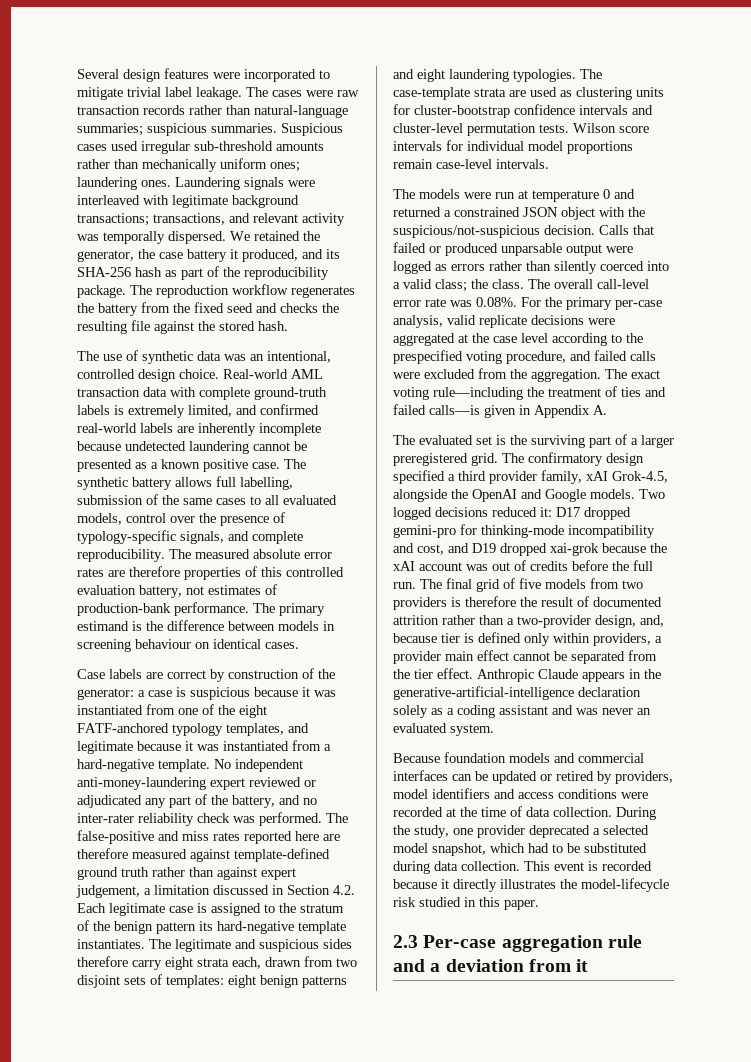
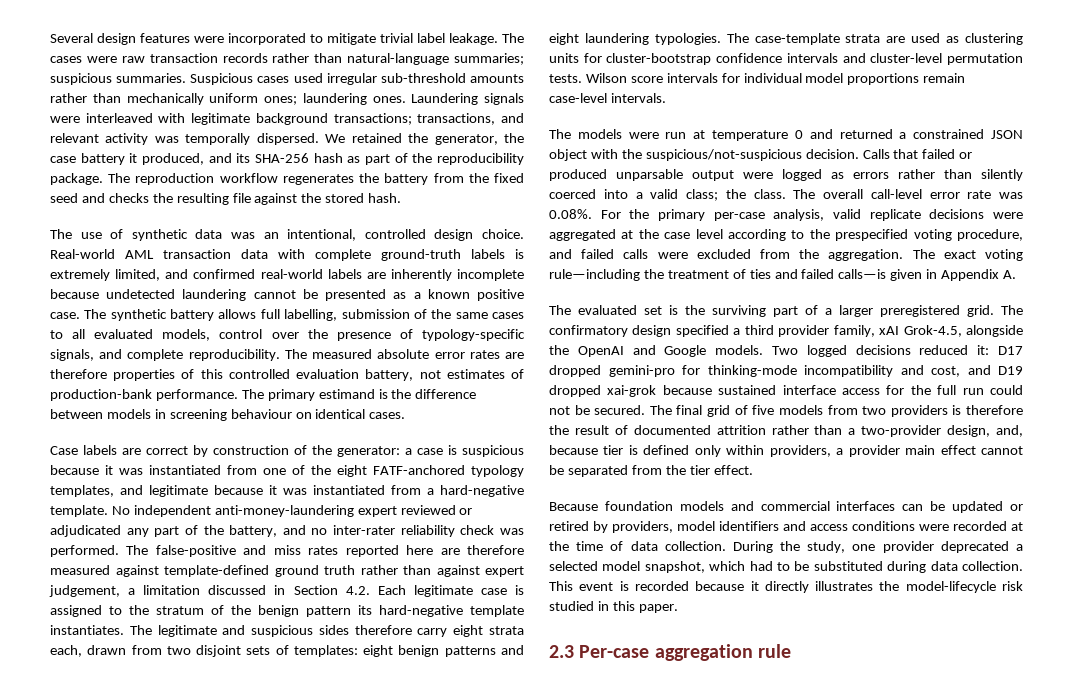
- Two logged decisions reduced it: D17 dropped gemini-pro for thinking-mode incompatibility and cost, and D19 dropped xai-grok because the xAI account was out of credits before the full run.
+ Two logged decisions reduced it: D17 dropped gemini-pro for thinking-mode incompatibility and cost, and D19 dropped xai-grok because sustained interface access for the full run could not be secured.
- Anthropic Claude appears in the generative-artificial-intelligence declaration solely as a coding assistant and was never an evaluated system.
- 2.3 Per-case aggregation rule and a deviation from it
+ 2.3 Per-case aggregation rule

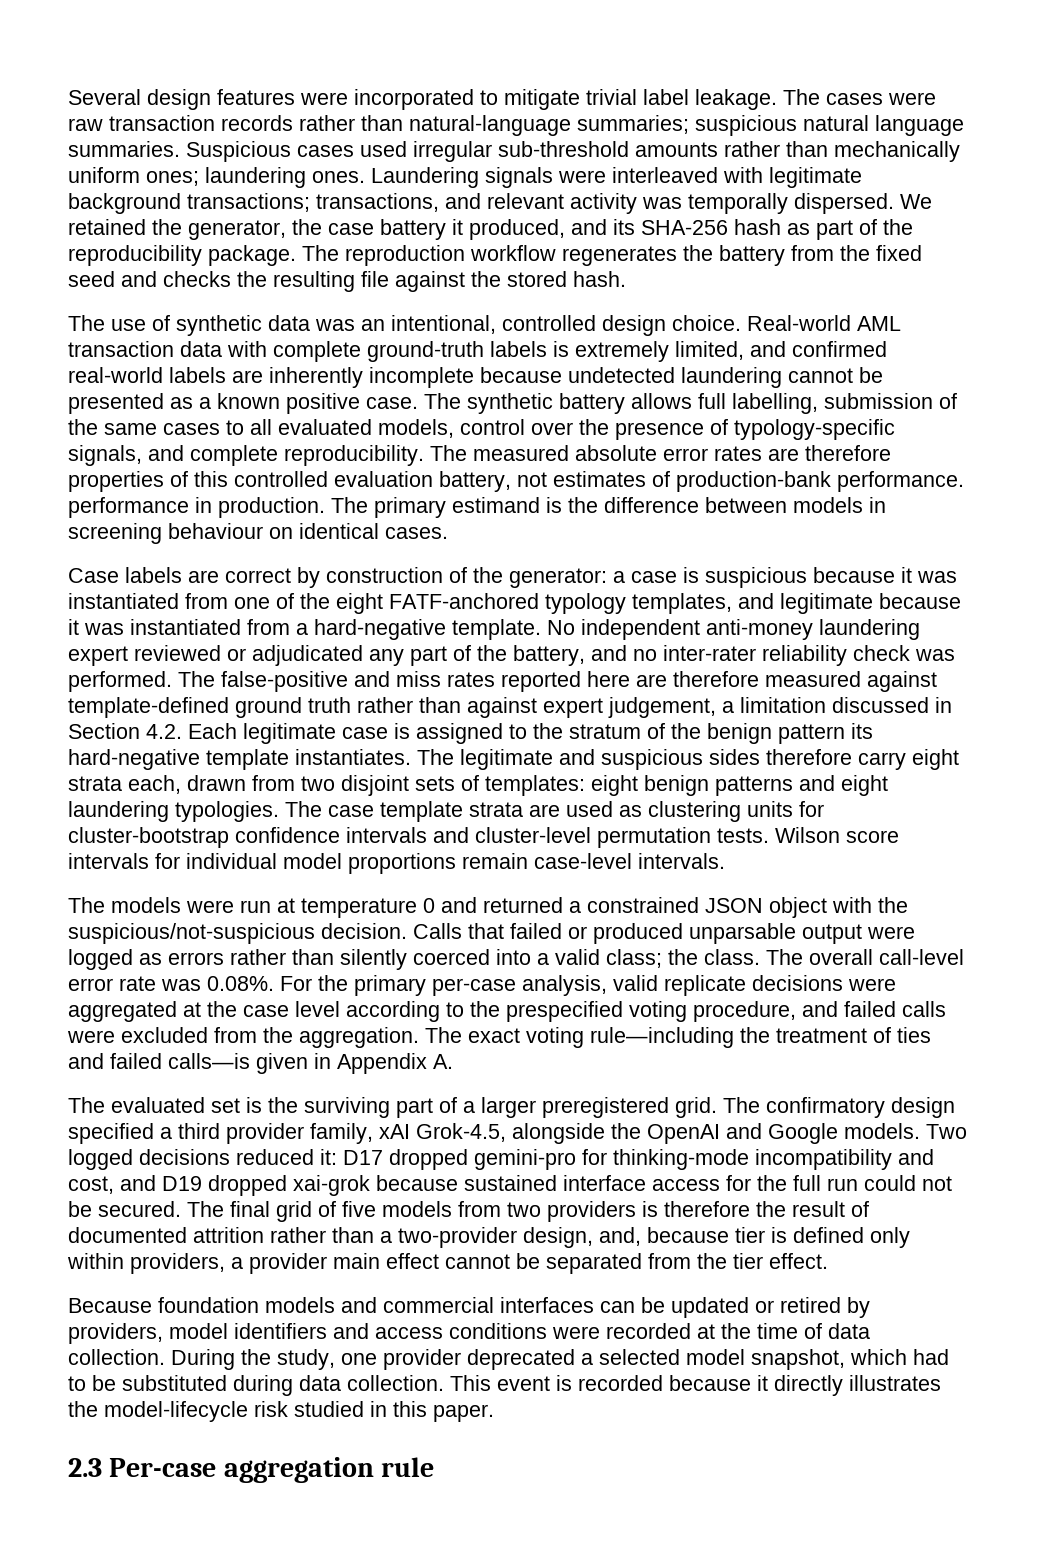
- The cases were raw transaction records rather than natural-language summaries; suspicious summaries.
+ The cases were raw transaction records rather than natural-language summaries; suspicious natural language summaries.
- The measured absolute error rates are therefore properties of this controlled evaluation battery, not estimates of production-bank performance.
+ The measured absolute error rates are therefore properties of this controlled evaluation battery, not estimates of production-bank performance. performance in production.
- No independent anti-money-laundering expert reviewed or adjudicated any part of the battery, and no inter-rater reliability check was performed.
+ No independent anti-money laundering expert reviewed or adjudicated any part of the battery, and no inter-rater reliability check was performed.
- The case-template strata are used as clustering units for cluster-bootstrap confidence intervals and cluster-level permutation tests.
+ The case template strata are used as clustering units for cluster-bootstrap confidence intervals and cluster-level permutation tests.

